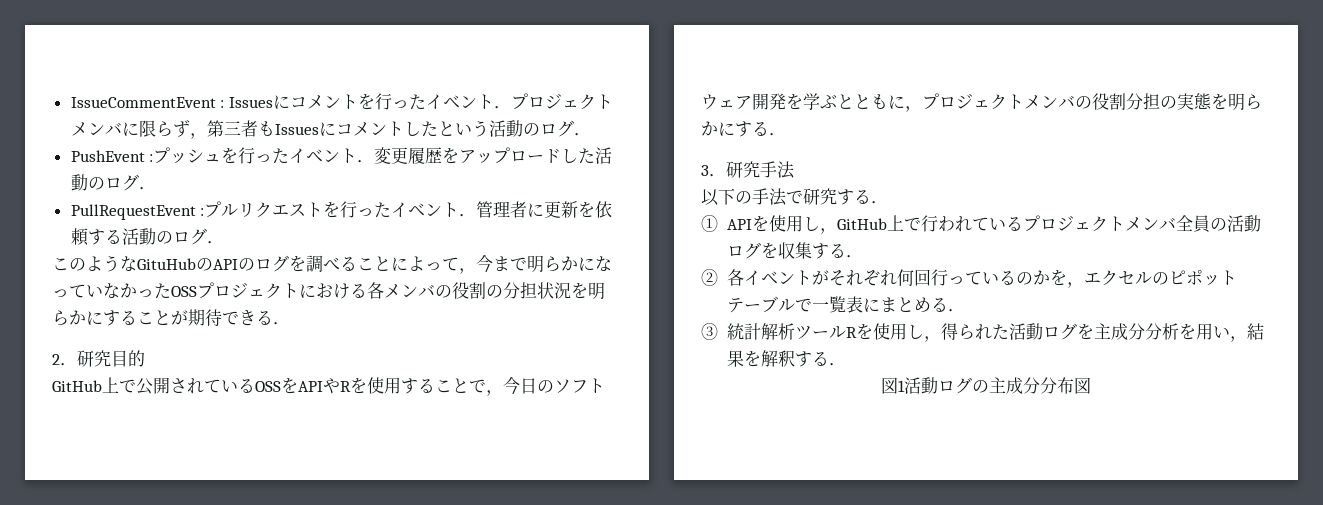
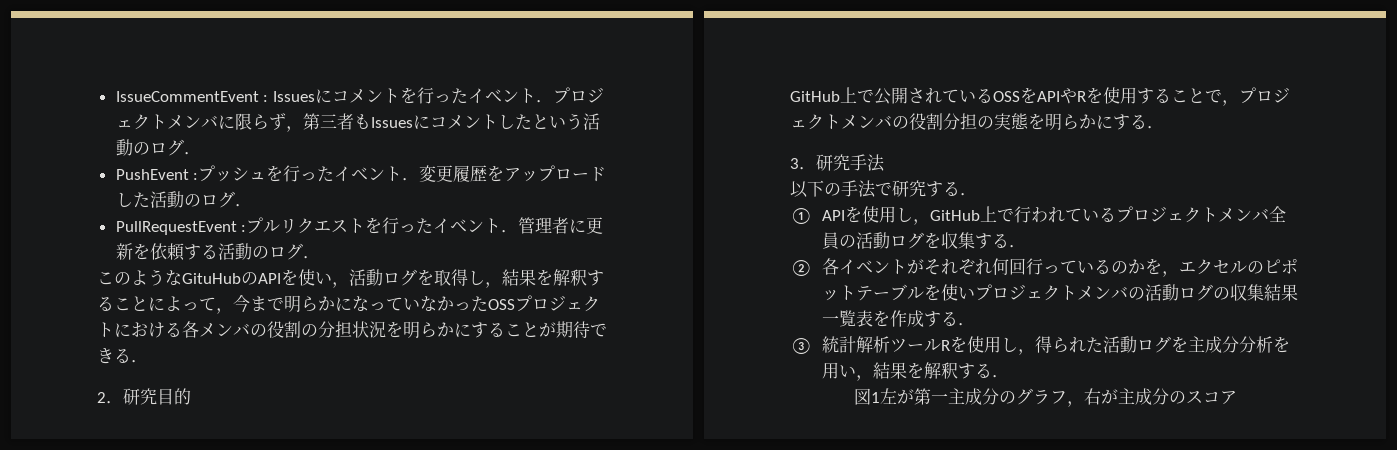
- このようなGituHubのAPIのログを調べることによって，今まで明らかになっていなかったOSSプロジェクトにおける各メンバの役割の分担状況を明らかにすることが期待できる．
+ このようなGituHubのAPIを使い，活動ログを取得し，結果を解釈することによって，今まで明らかになっていなかったOSSプロジェクトにおける各メンバの役割の分担状況を明らかにすることが期待できる．
- GitHub上で公開されているOSSをAPIやRを使用することで，今日のソフトウェア開発を学ぶとともに，プロジェクトメンバの役割分担の実態を明らかにする．
+ GitHub上で公開されているOSSをAPIやRを使用することで，プロジェクトメンバの役割分担の実態を明らかにする．
- ②各イベントがそれぞれ何回行っているのかを，エクセルのピポットテーブルで一覧表にまとめる．
+ ②各イベントがそれぞれ何回行っているのかを，エクセルのピポットテーブルを使いプロジェクトメンバの活動ログの収集結果一覧表を作成する．
- 図1活動ログの主成分分布図
+ 図1左が第一主成分のグラフ，右が主成分のスコア

